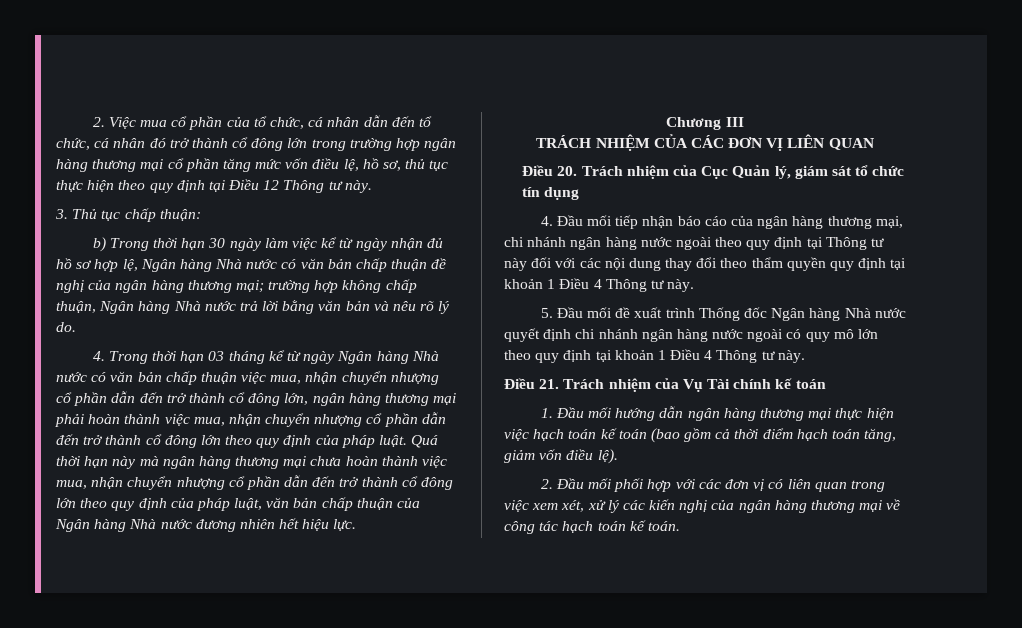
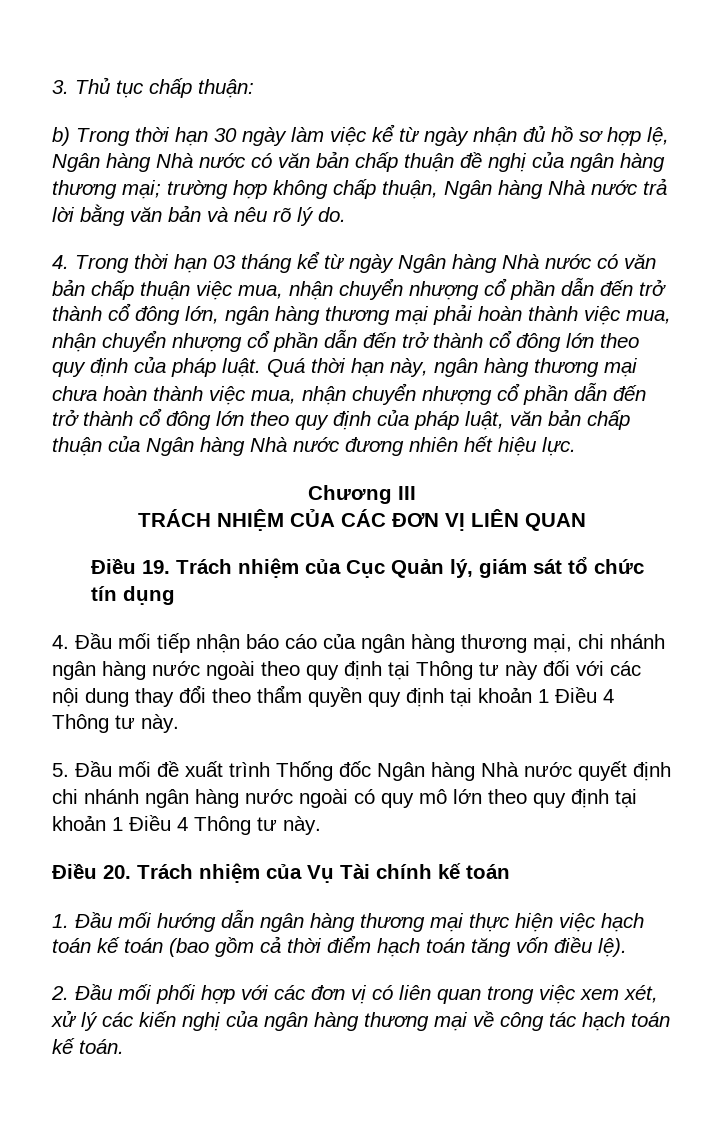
- 2. Việc mua cổ phần của tổ chức, cá nhân dẫn đến tổ chức, cá nhân đó trở thành cổ đông lớn trong trường hợp ngân hàng thương mại cổ phần tăng mức vốn điều lệ, hồ sơ, thủ tục thực hiện theo quy định tại Điều 12 Thông tư này.
- Quá thời hạn này mà ngân hàng thương mại chưa hoàn thành việc mua, nhận chuyển nhượng cổ phần dẫn đến trở thành cổ đông lớn theo quy định của pháp luật, văn bản chấp thuận của Ngân hàng Nhà nước đương nhiên hết hiệu lực.
+ Quá thời hạn này, ngân hàng thương mại chưa hoàn thành việc mua, nhận chuyển nhượng cổ phần dẫn đến trở thành cổ đông lớn theo quy định của pháp luật, văn bản chấp thuận của Ngân hàng Nhà nước đương nhiên hết hiệu lực.
- Điều 20. Trách nhiệm của Cục Quản lý, giám sát tổ chức tín dụng
+ Điều 19. Trách nhiệm của Cục Quản lý, giám sát tổ chức tín dụng
- Điều 21. Trách nhiệm của Vụ Tài chính kế toán
+ Điều 20. Trách nhiệm của Vụ Tài chính kế toán
- 1. Đầu mối hướng dẫn ngân hàng thương mại thực hiện việc hạch toán kế toán (bao gồm cả thời điểm hạch toán tăng, giảm vốn điều lệ).
+ 1. Đầu mối hướng dẫn ngân hàng thương mại thực hiện việc hạch toán kế toán (bao gồm cả thời điểm hạch toán tăng vốn điều lệ).

